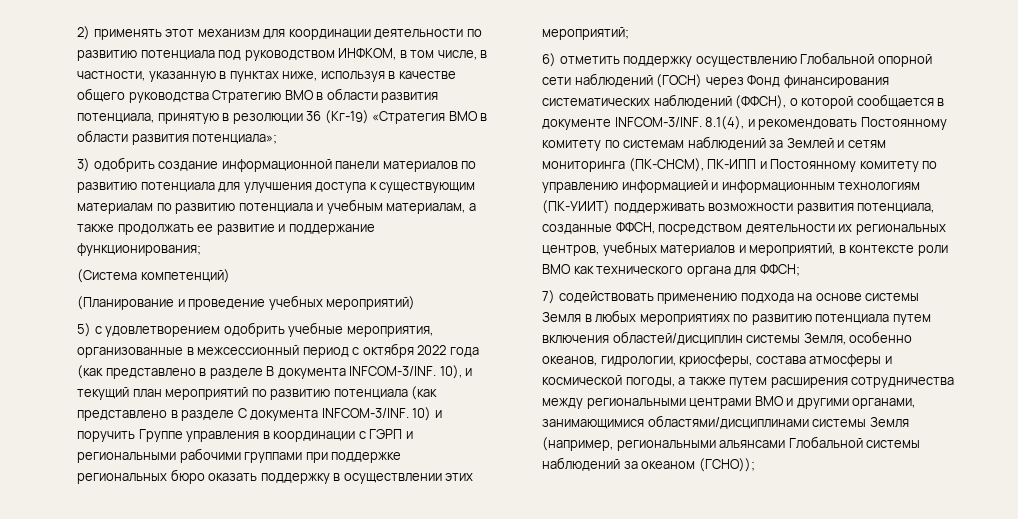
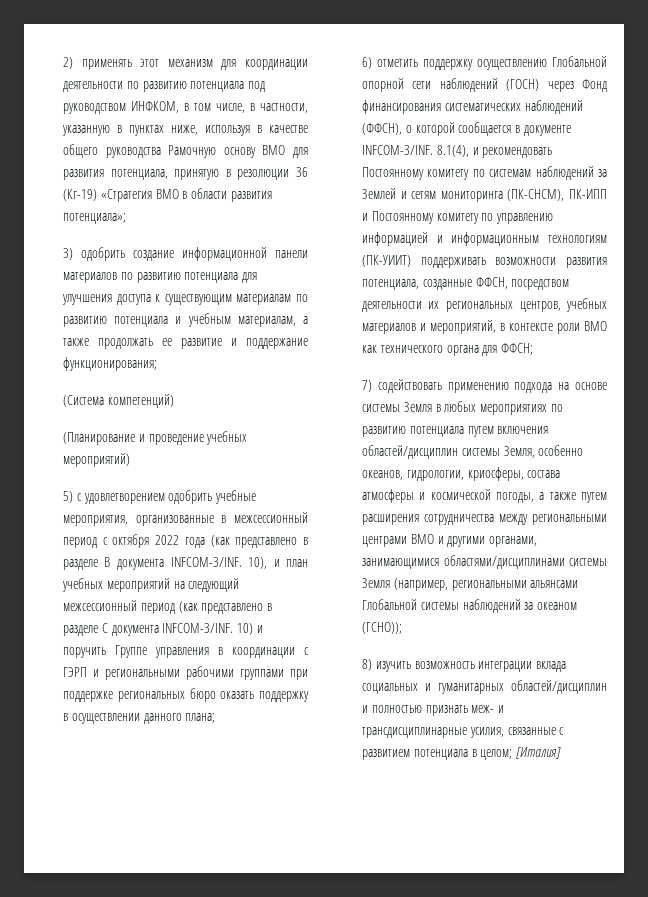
- 2) применять этот механизм для координации деятельности по развитию потенциала под руководством ИНФКОМ, в том числе, в частности, указанную в пунктах ниже, используя в качестве общего руководства Стратегию ВМО в области развития потенциала, принятую в резолюции 36 (Кг-19) «Стратегия ВМО в области развития потенциала»;
+ 2) применять этот механизм для координации деятельности по развитию потенциала под руководством ИНФКОМ, в том числе, в частности, указанную в пунктах ниже, используя в качестве общего руководства Рамочную основу ВМО для развития потенциала, принятую в резолюции 36 (Кг-19) «Стратегия ВМО в области развития потенциала»;
- 10), и текущий план мероприятий по развитию потенциала (как представлено в разделе С документа INFCOM-3/INF.
+ 10), и план учебных мероприятий на следующий межсессионный период (как представлено в разделе С документа INFCOM-3/INF.
- 10) и поручить Группе управления в координации с ГЭРП и региональными рабочими группами при поддержке региональных бюро оказать поддержку в осуществлении этих мероприятий;
+ 10) и поручить Группе управления в координации с ГЭРП и региональными рабочими группами при поддержке региональных бюро оказать поддержку в осуществлении данного плана;
+ 8) изучить возможность интеграции вклада социальных и гуманитарных областей/дисциплин и полностью признать меж- и трансдисциплинарные усилия, связанные с развитием потенциала в целом; [Италия]

